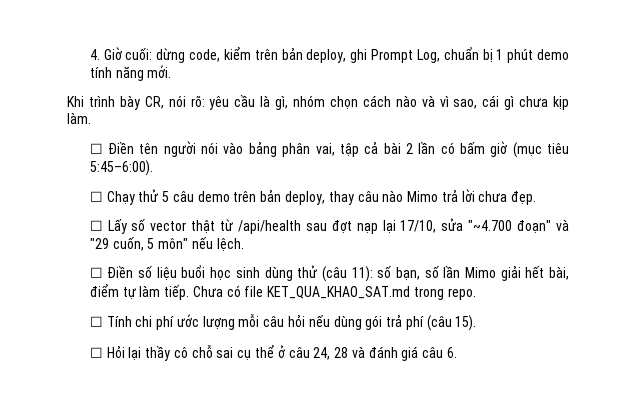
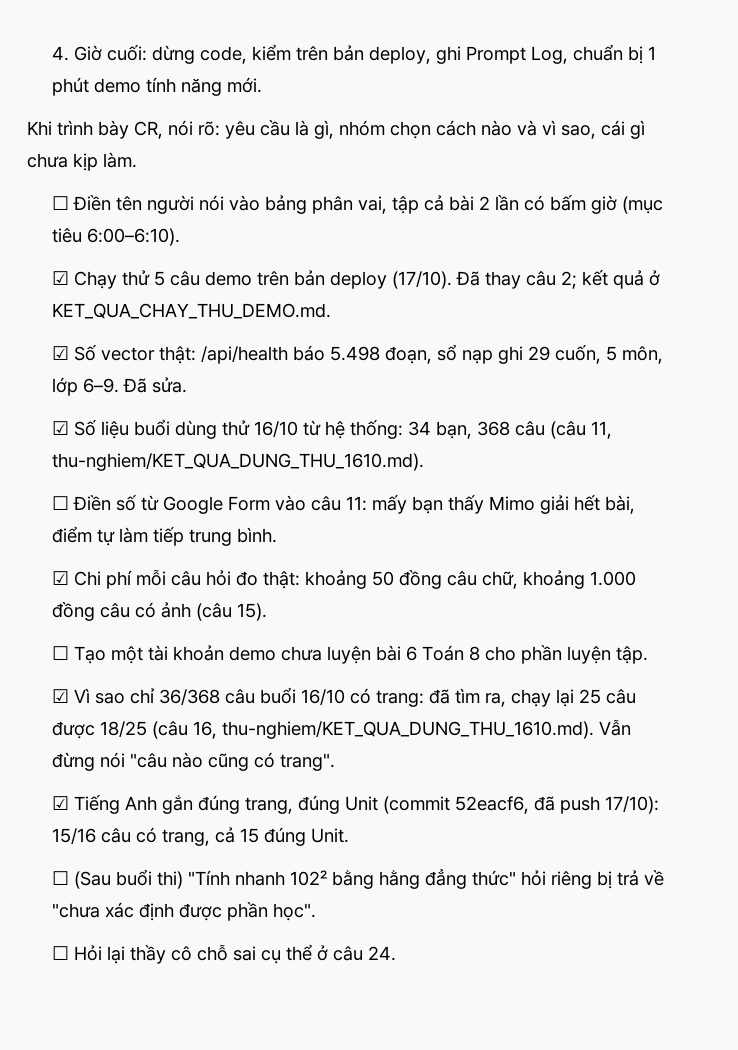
- ☐ Điền tên người nói vào bảng phân vai, tập cả bài 2 lần có bấm giờ (mục tiêu 5:45–6:00).
- ☐ Chạy thử 5 câu demo trên bản deploy, thay câu nào Mimo trả lời chưa đẹp.
- ☐ Lấy số vector thật từ /api/health sau đợt nạp lại 17/10, sửa "~4.700 đoạn" và "29 cuốn, 5 môn" nếu lệch.
- ☐ Điền số liệu buổi học sinh dùng thử (câu 11): số bạn, số lần Mimo giải hết bài, điểm tự làm tiếp. Chưa có file KET_QUA_KHAO_SAT.md trong repo.
- ☐ Tính chi phí ước lượng mỗi câu hỏi nếu dùng gói trả phí (câu 15).
+ ☐ Điền tên người nói vào bảng phân vai, tập cả bài 2 lần có bấm giờ (mục tiêu 6:00–6:10).
+ ☑ Chạy thử 5 câu demo trên bản deploy (17/10). Đã thay câu 2; kết quả ở KET_QUA_CHAY_THU_DEMO.md.
+ ☑ Số vector thật: /api/health báo 5.498 đoạn, sổ nạp ghi 29 cuốn, 5 môn, lớp 6–9. Đã sửa.
+ ☑ Số liệu buổi dùng thử 16/10 từ hệ thống: 34 bạn, 368 câu (câu 11, thu-nghiem/KET_QUA_DUNG_THU_1610.md).
+ ☐ Điền số từ Google Form vào câu 11: mấy bạn thấy Mimo giải hết bài, điểm tự làm tiếp trung bình.
+ ☑ Chi phí mỗi câu hỏi đo thật: khoảng 50 đồng câu chữ, khoảng 1.000 đồng câu có ảnh (câu 15).
+ ☐ Tạo một tài khoản demo chưa luyện bài 6 Toán 8 cho phần luyện tập.
+ ☑ Vì sao chỉ 36/368 câu buổi 16/10 có trang: đã tìm ra, chạy lại 25 câu được 18/25 (câu 16, thu-nghiem/KET_QUA_DUNG_THU_1610.md). Vẫn đừng nói "câu nào cũng có trang".
+ ☑ Tiếng Anh gắn đúng trang, đúng Unit (commit 52eacf6, đã push 17/10): 15/16 câu có trang, cả 15 đúng Unit.
+ ☐ (Sau buổi thi) "Tính nhanh 102² bằng hằng đẳng thức" hỏi riêng bị trả về "chưa xác định được phần học".
- ☐ Hỏi lại thầy cô chỗ sai cụ thể ở câu 24, 28 và đánh giá câu 6.
+ ☐ Hỏi lại thầy cô chỗ sai cụ thể ở câu 24.

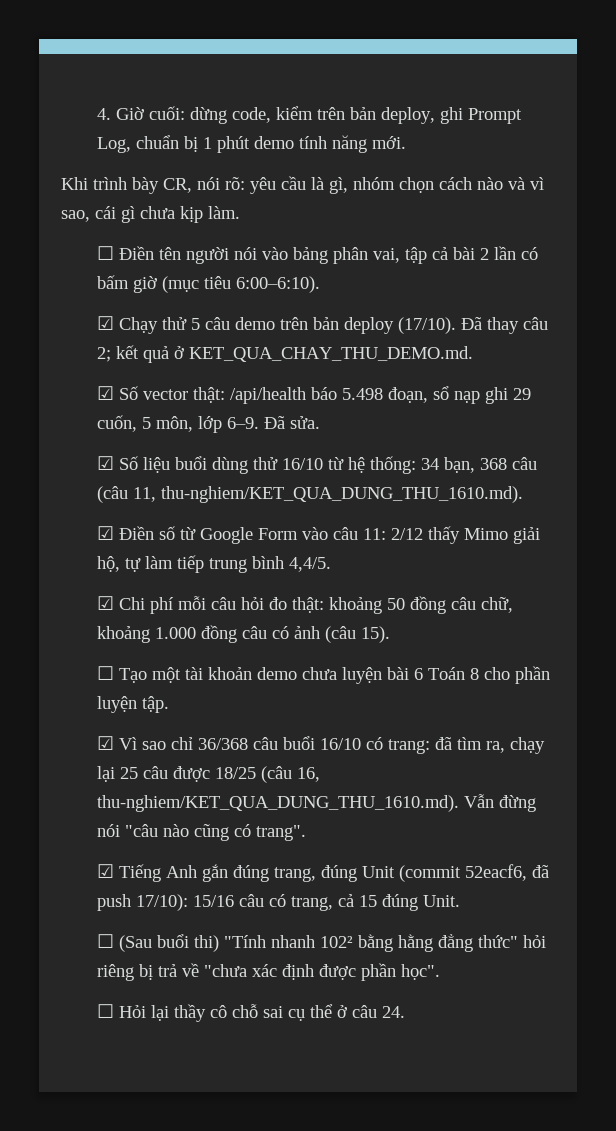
- ☐ Điền số từ Google Form vào câu 11: mấy bạn thấy Mimo giải hết bài, điểm tự làm tiếp trung bình.
+ ☑ Điền số từ Google Form vào câu 11: 2/12 thấy Mimo giải hộ, tự làm tiếp trung bình 4,4/5.

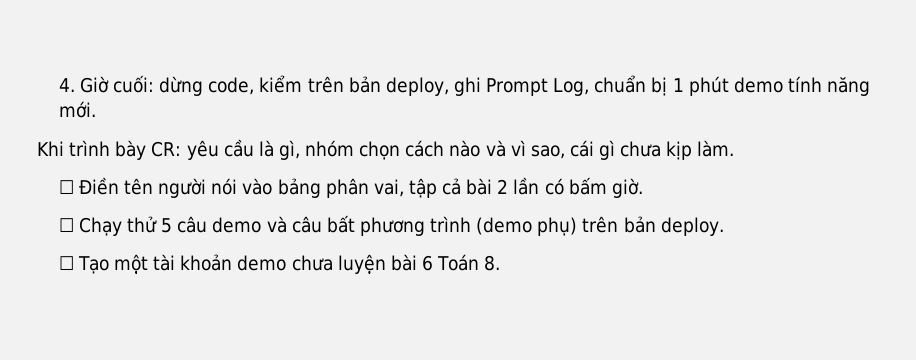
- Khi trình bày CR, nói rõ: yêu cầu là gì, nhóm chọn cách nào và vì sao, cái gì chưa kịp làm.
+ Khi trình bày CR: yêu cầu là gì, nhóm chọn cách nào và vì sao, cái gì chưa kịp làm.
- ☐ Điền tên người nói vào bảng phân vai, tập cả bài 2 lần có bấm giờ (mục tiêu 6:00–6:10).
- ☑ Chạy thử 5 câu demo trên bản deploy (17/10). Đã thay câu 2; kết quả ở KET_QUA_CHAY_THU_DEMO.md.
- ☑ Số vector thật: /api/health báo 5.498 đoạn, sổ nạp ghi 29 cuốn, 5 môn, lớp 6–9. Đã sửa.
- ☑ Số liệu buổi dùng thử 16/10 từ hệ thống: 34 bạn, 368 câu (câu 11, thu-nghiem/KET_QUA_DUNG_THU_1610.md).
- ☑ Điền số từ Google Form vào câu 11: 2/12 thấy Mimo giải hộ, tự làm tiếp trung bình 4,4/5.
- ☑ Chi phí mỗi câu hỏi đo thật: khoảng 50 đồng câu chữ, khoảng 1.000 đồng câu có ảnh (câu 15).
+ ☐ Điền tên người nói vào bảng phân vai, tập cả bài 2 lần có bấm giờ.
+ ☐ Chạy thử 5 câu demo và câu bất phương trình (demo phụ) trên bản deploy.
- ☐ Tạo một tài khoản demo chưa luyện bài 6 Toán 8 cho phần luyện tập.
- ☑ Vì sao chỉ 36/368 câu buổi 16/10 có trang: đã tìm ra, chạy lại 25 câu được 18/25 (câu 16, thu-nghiem/KET_QUA_DUNG_THU_1610.md). Vẫn đừng nói "câu nào cũng có trang".
- ☑ Tiếng Anh gắn đúng trang, đúng Unit (commit 52eacf6, đã push 17/10): 15/16 câu có trang, cả 15 đúng Unit.
- ☐ (Sau buổi thi) "Tính nhanh 102² bằng hằng đẳng thức" hỏi riêng bị trả về "chưa xác định được phần học".
- ☐ Hỏi lại thầy cô chỗ sai cụ thể ở câu 24.
+ ☐ Tạo một tài khoản demo chưa luyện bài 6 Toán 8.

